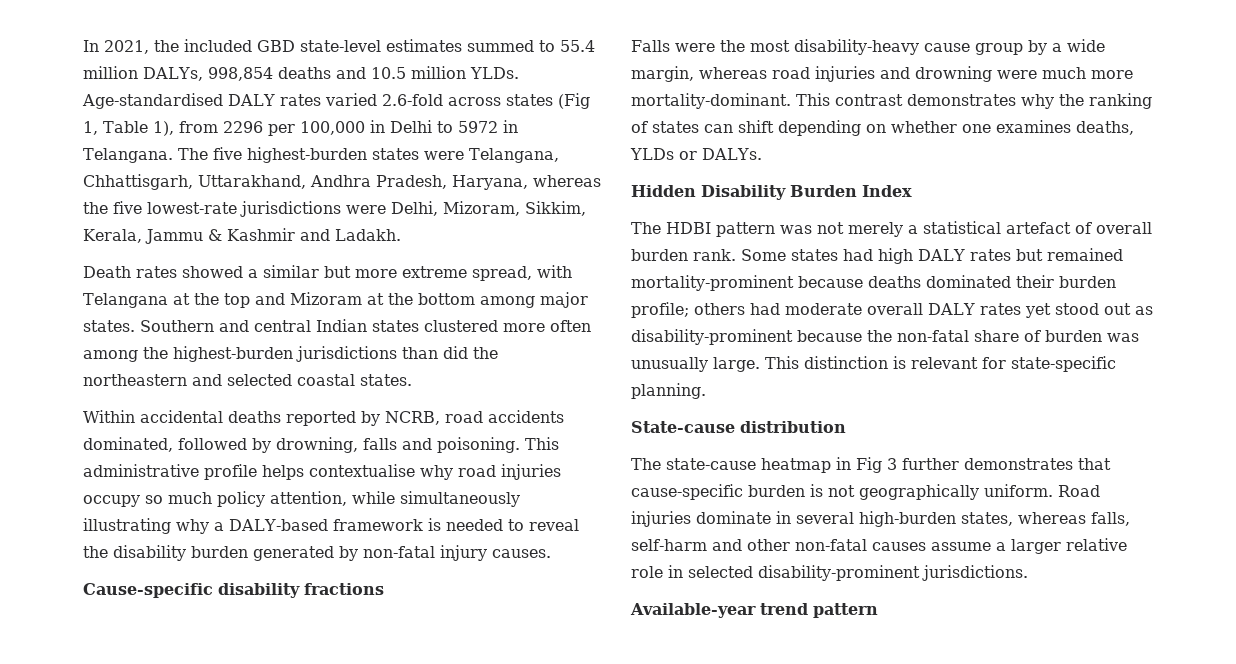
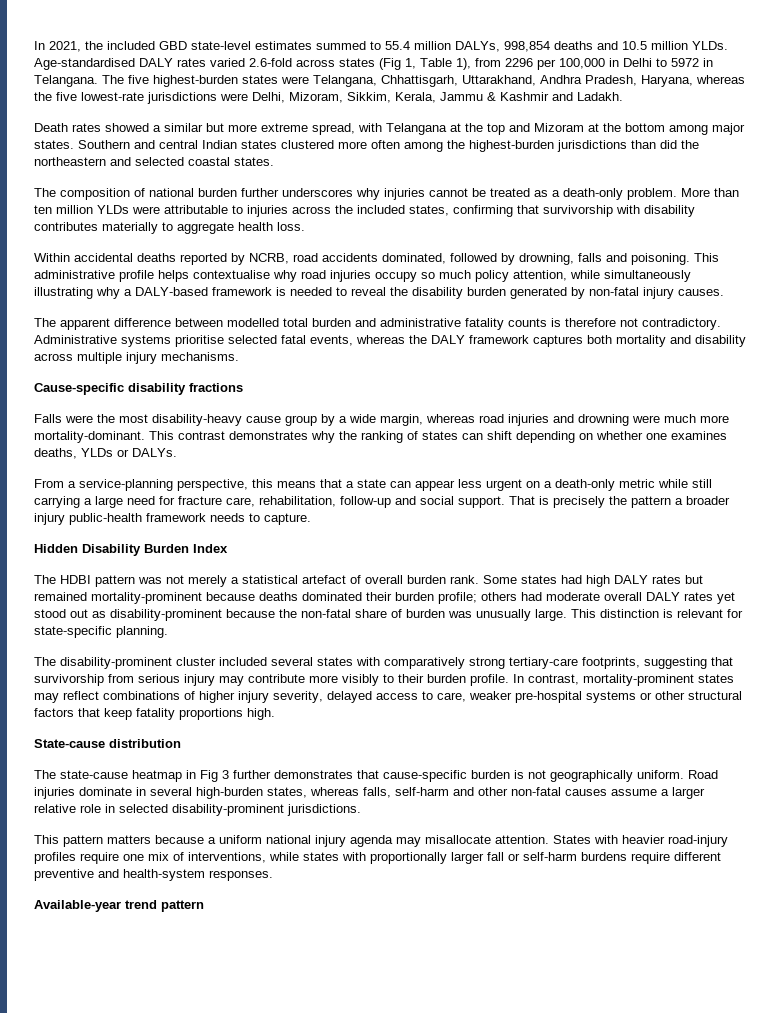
+ The composition of national burden further underscores why injuries cannot be treated as a death-only problem. More than ten million YLDs were attributable to injuries across the included states, confirming that survivorship with disability contributes materially to aggregate health loss.
+ The apparent difference between modelled total burden and administrative fatality counts is therefore not contradictory. Administrative systems prioritise selected fatal events, whereas the DALY framework captures both mortality and disability across multiple injury mechanisms.
+ From a service-planning perspective, this means that a state can appear less urgent on a death-only metric while still carrying a large need for fracture care, rehabilitation, follow-up and social support. That is precisely the pattern a broader injury public-health framework needs to capture.
+ The disability-prominent cluster included several states with comparatively strong tertiary-care footprints, suggesting that survivorship from serious injury may contribute more visibly to their burden profile. In contrast, mortality-prominent states may reflect combinations of higher injury severity, delayed access to care, weaker pre-hospital systems or other structural factors that keep fatality proportions high.
+ This pattern matters because a uniform national injury agenda may misallocate attention. States with heavier road-injury profiles require one mix of interventions, while states with proportionally larger fall or self-harm burdens require different preventive and health-system responses.

